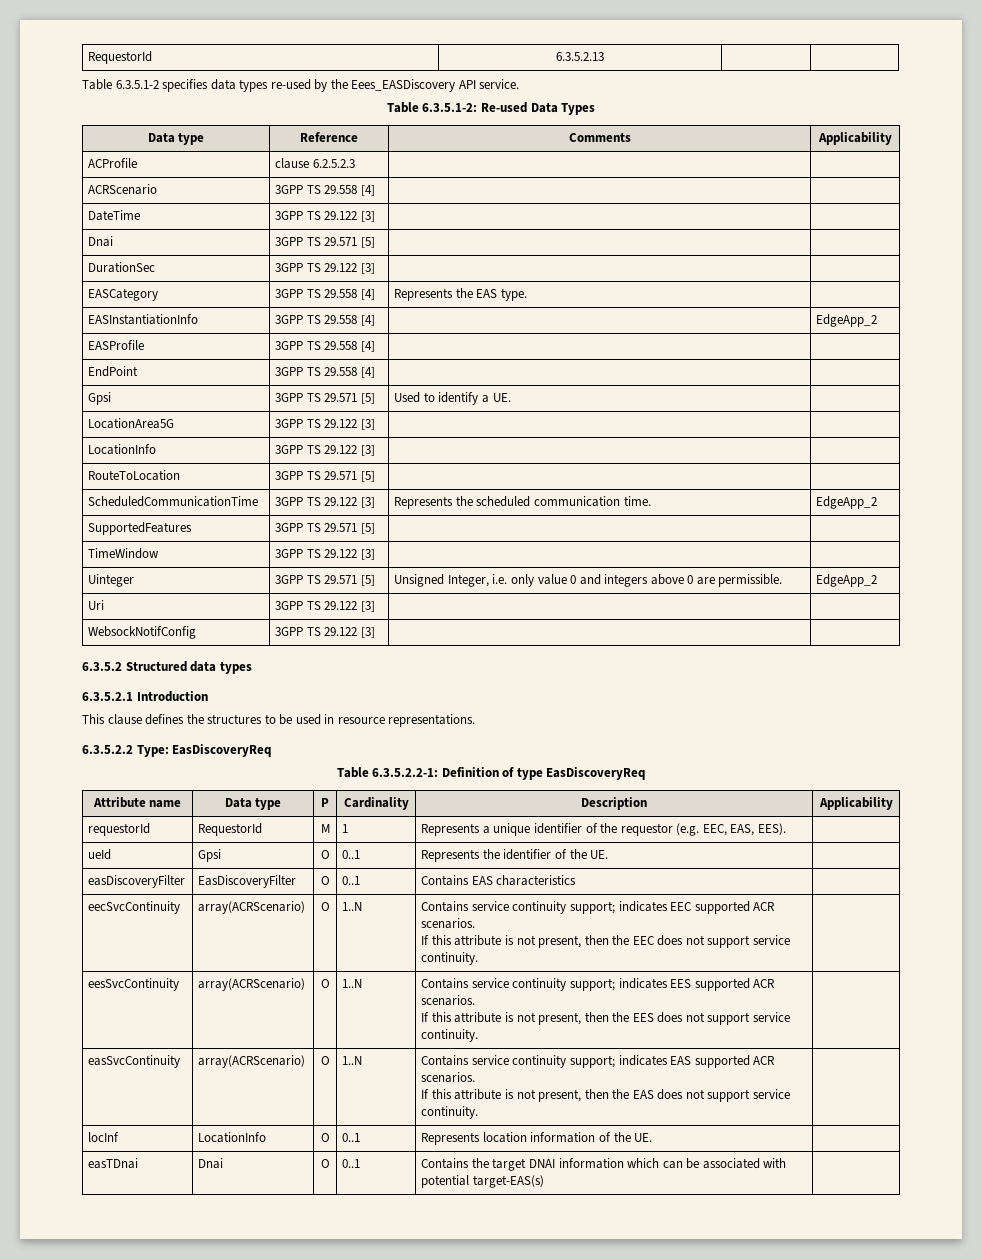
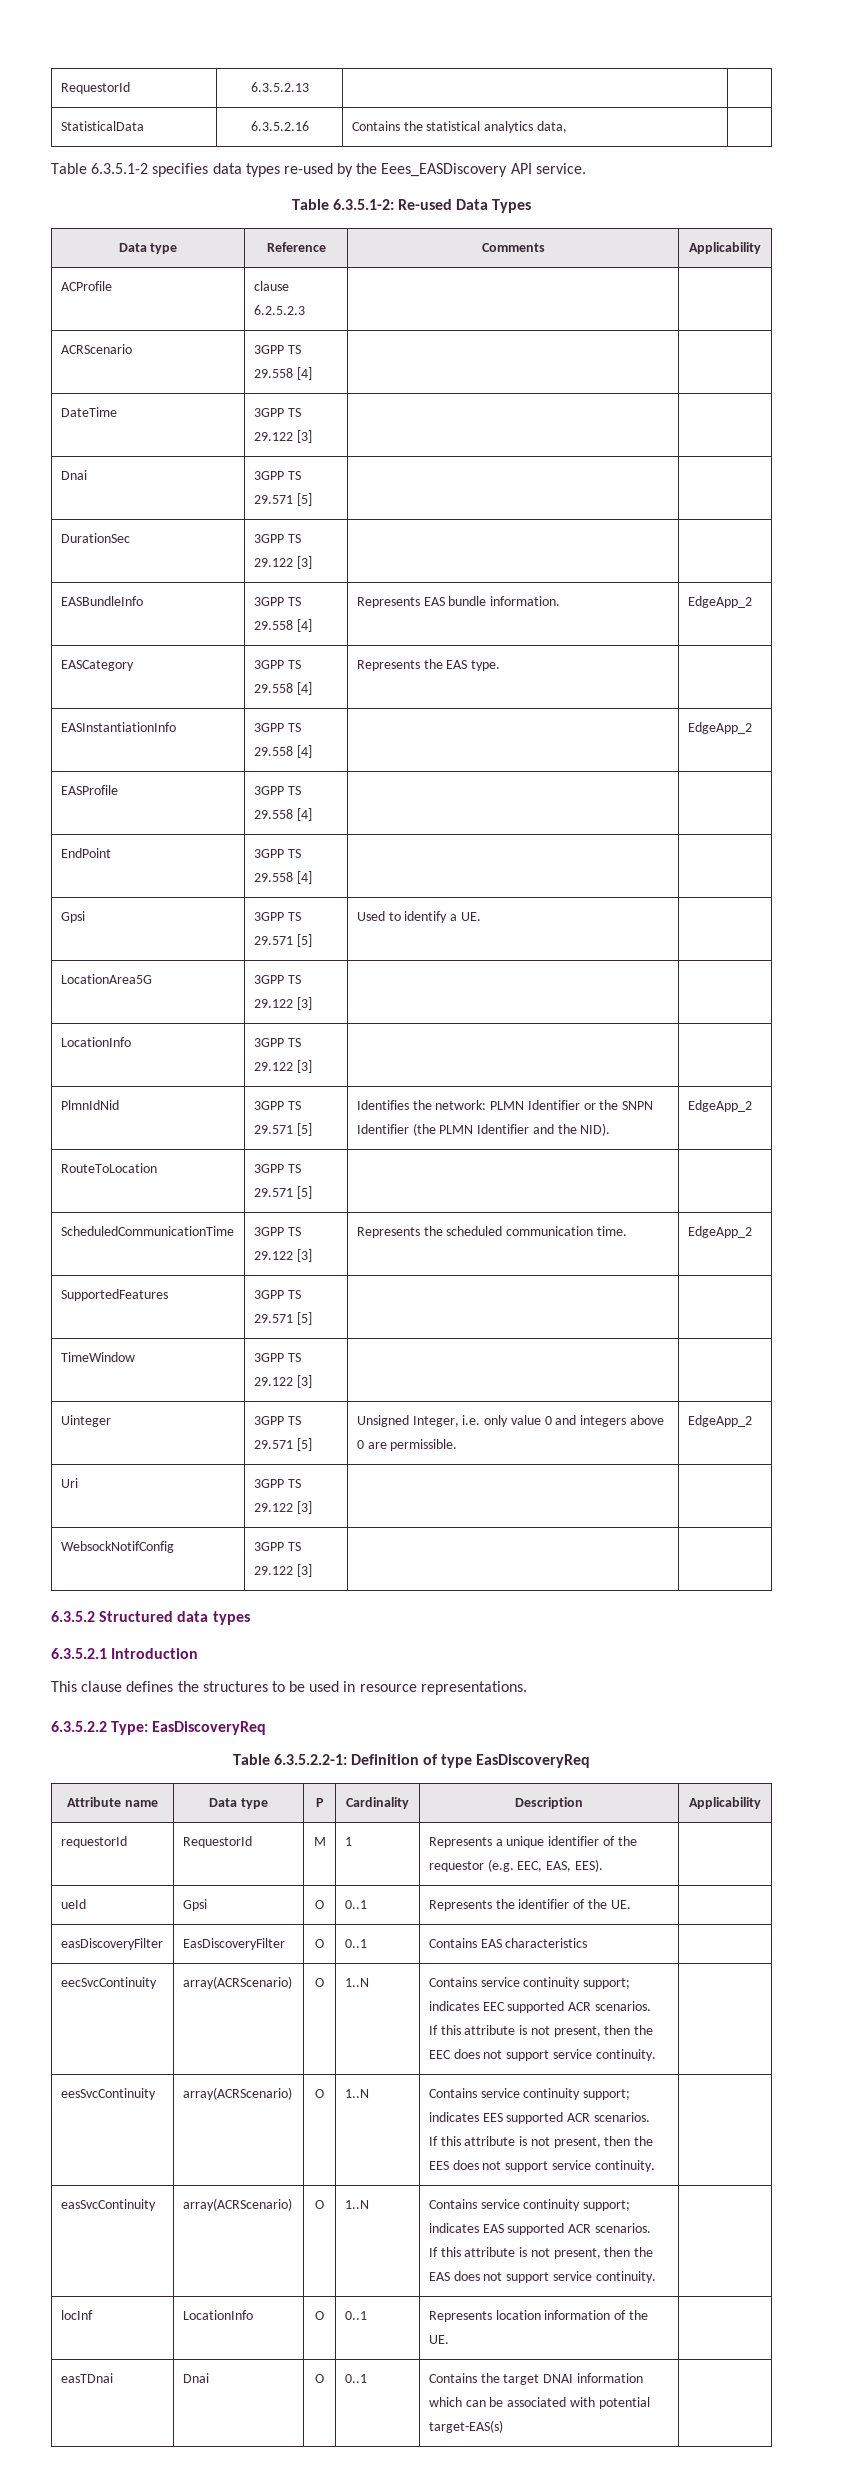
+ StatisticalData | 6.3.5.2.16 | Contains the statistical analytics data, |
+ EASBundleInfo | 3GPP TS 29.558 [4] | Represents EAS bundle information. | EdgeApp_2
+ PlmnIdNid | 3GPP TS 29.571 [5] | Identifies the network: PLMN Identifier or the SNPN Identifier (the PLMN Identifier and the NID). | EdgeApp_2

